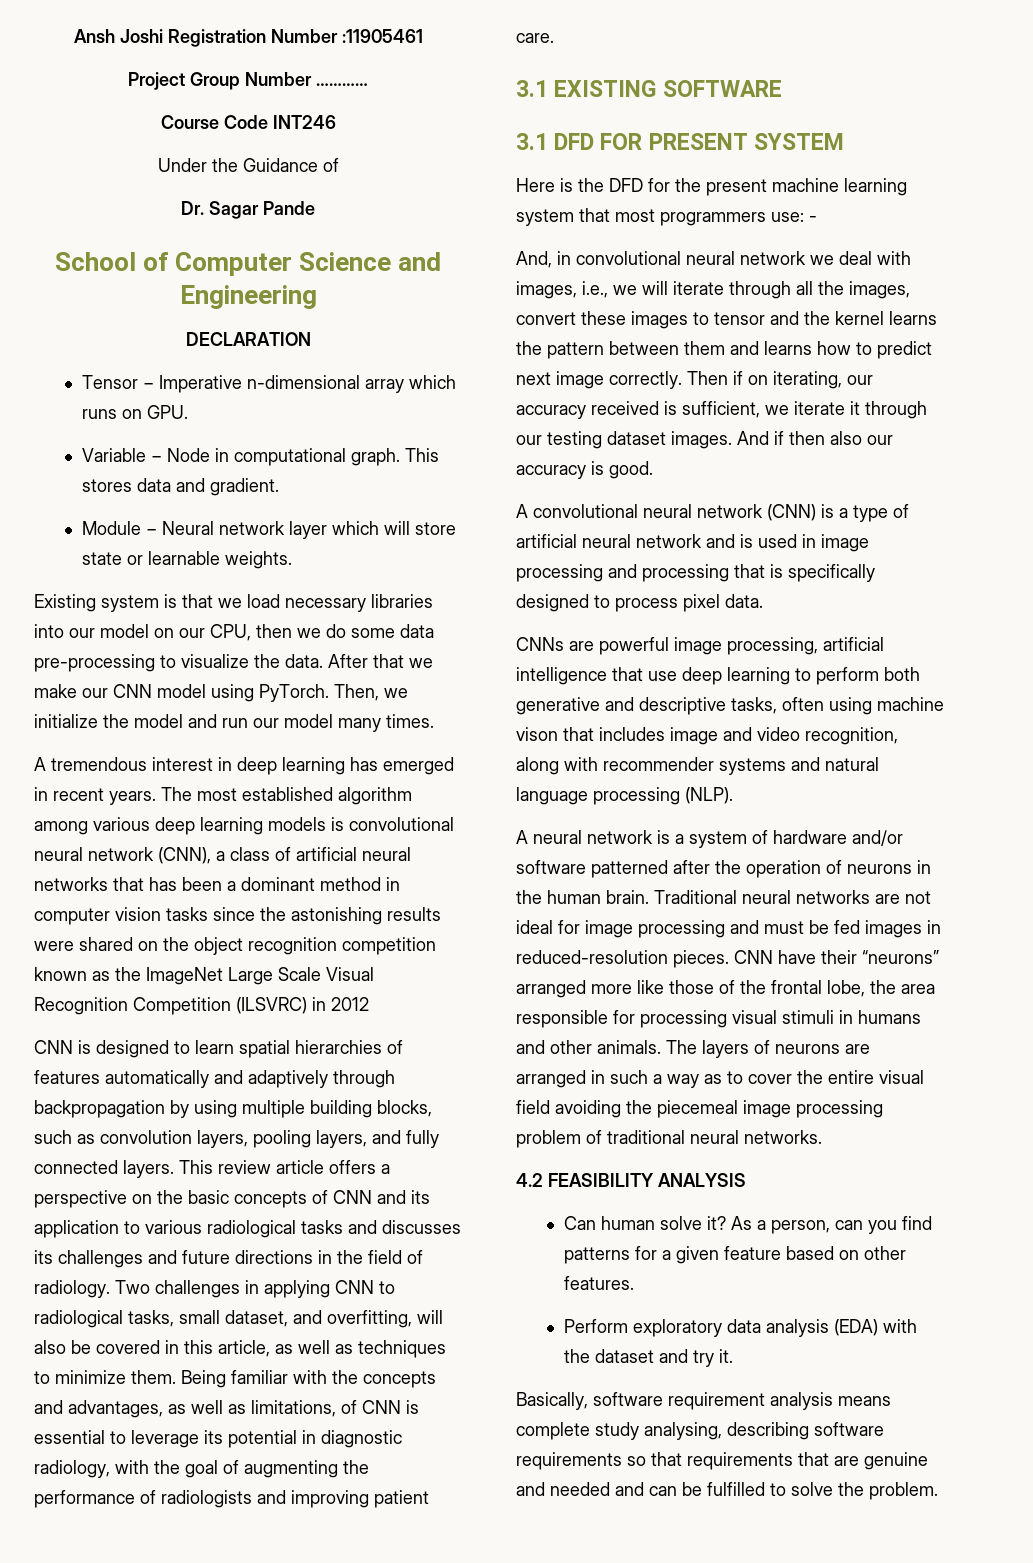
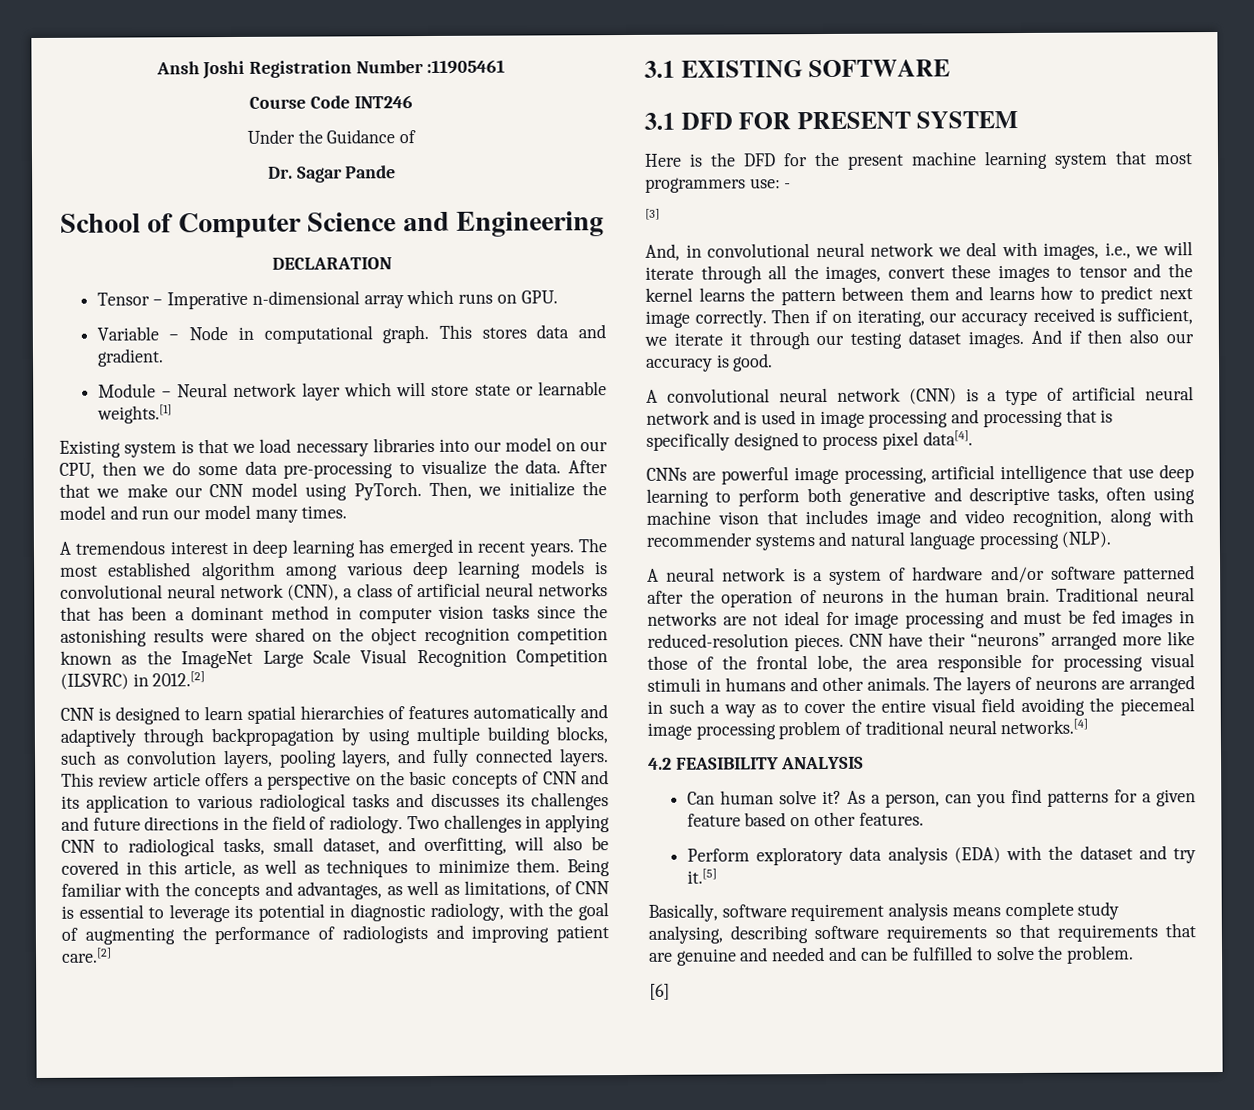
- Project Group Number …………
- Module − Neural network layer which will store state or learnable weights.
+ Module − Neural network layer which will store state or learnable weights.[1]
- The most established algorithm among various deep learning models is convolutional neural network (CNN), a class of artificial neural networks that has been a dominant method in computer vision tasks since the astonishing results were shared on the object recognition competition known as the ImageNet Large Scale Visual Recognition Competition (ILSVRC) in 2012
+ The most established algorithm among various deep learning models is convolutional neural network (CNN), a class of artificial neural networks that has been a dominant method in computer vision tasks since the astonishing results were shared on the object recognition competition known as the ImageNet Large Scale Visual Recognition Competition (ILSVRC) in 2012.[2]
- Being familiar with the concepts and advantages, as well as limitations, of CNN is essential to leverage its potential in diagnostic radiology, with the goal of augmenting the performance of radiologists and improving patient care.
+ Being familiar with the concepts and advantages, as well as limitations, of CNN is essential to leverage its potential in diagnostic radiology, with the goal of augmenting the performance of radiologists and improving patient care.[2]
+ [3]
- A convolutional neural network (CNN) is a type of artificial neural network and is used in image processing and processing that is specifically designed to process pixel data.
+ A convolutional neural network (CNN) is a type of artificial neural network and is used in image processing and processing that is specifically designed to process pixel data[4].
- The layers of neurons are arranged in such a way as to cover the entire visual field avoiding the piecemeal image processing problem of traditional neural networks.
+ The layers of neurons are arranged in such a way as to cover the entire visual field avoiding the piecemeal image processing problem of traditional neural networks.[4]
- Perform exploratory data analysis (EDA) with the dataset and try it.
+ Perform exploratory data analysis (EDA) with the dataset and try it.[5]
+ [6]

